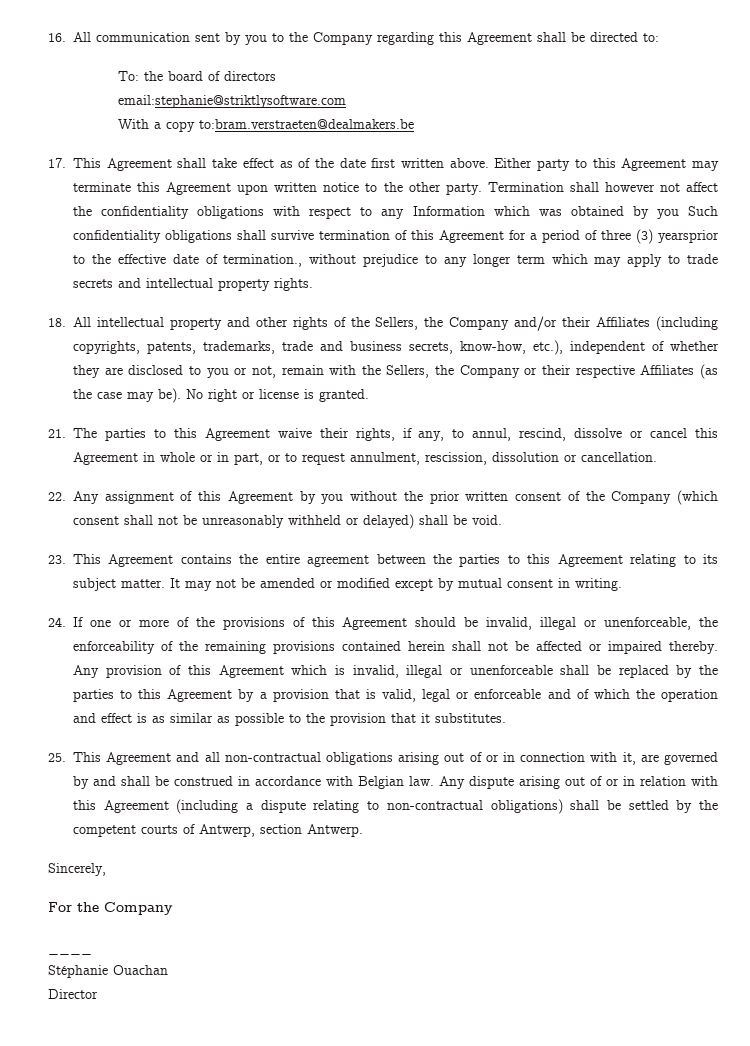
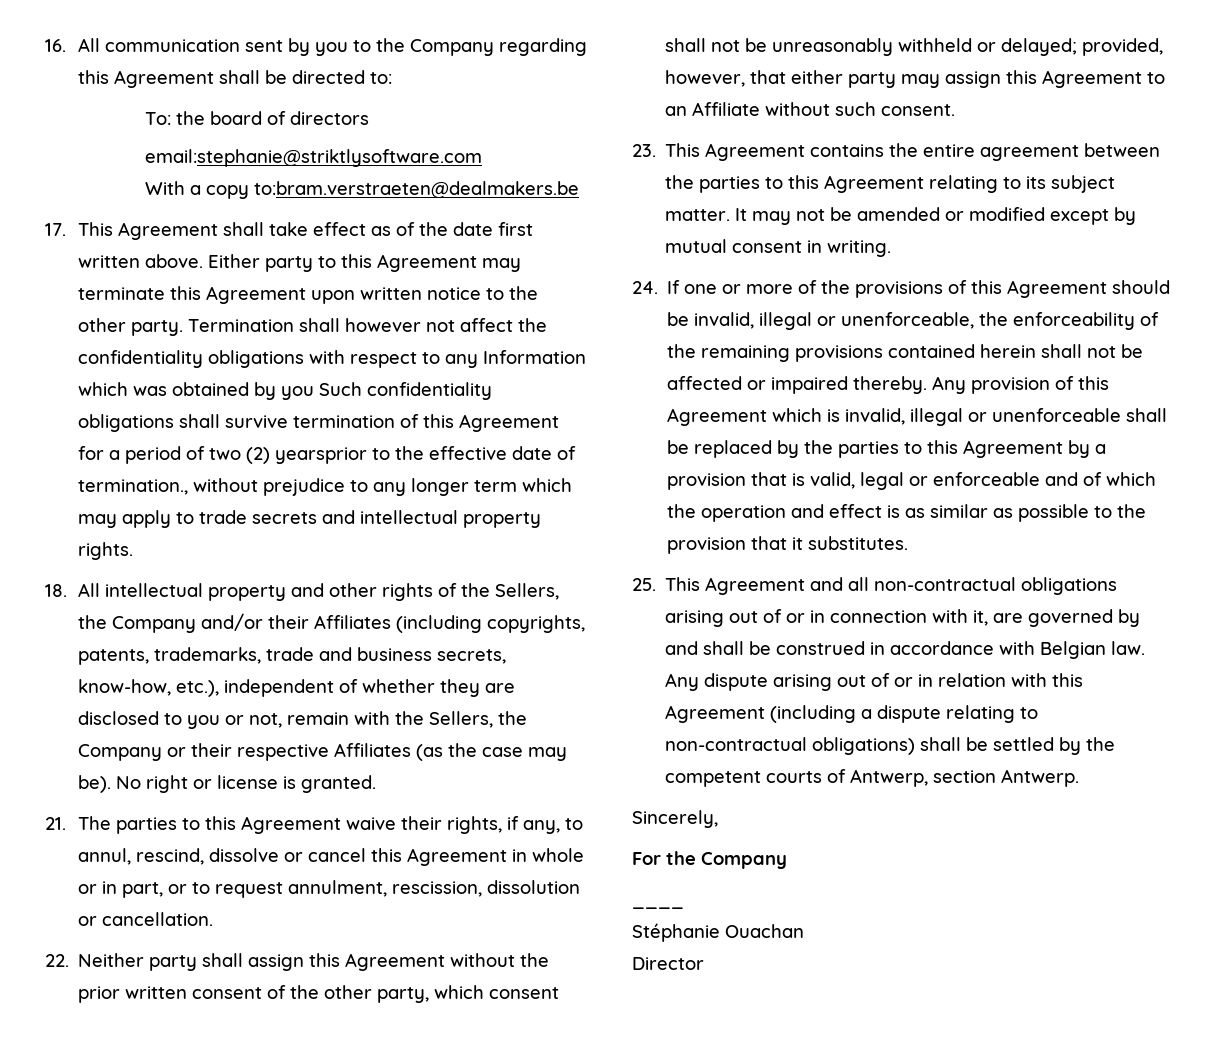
- Termination shall however not affect the confidentiality obligations with respect to any Information which was obtained by you Such confidentiality obligations shall survive termination of this Agreement for a period of three (3) yearsprior to the effective date of termination., without prejudice to any longer term which may apply to trade secrets and intellectual property rights.
+ Termination shall however not affect the confidentiality obligations with respect to any Information which was obtained by you Such confidentiality obligations shall survive termination of this Agreement for a period of two (2) yearsprior to the effective date of termination., without prejudice to any longer term which may apply to trade secrets and intellectual property rights.
- 22. Any assignment of this Agreement by you without the prior written consent of the Company (which consent shall not be unreasonably withheld or delayed) shall be void.
+ 22. Neither party shall assign this Agreement without the prior written consent of the other party, which consent shall not be unreasonably withheld or delayed; provided, however, that either party may assign this Agreement to an Affiliate without such consent.

